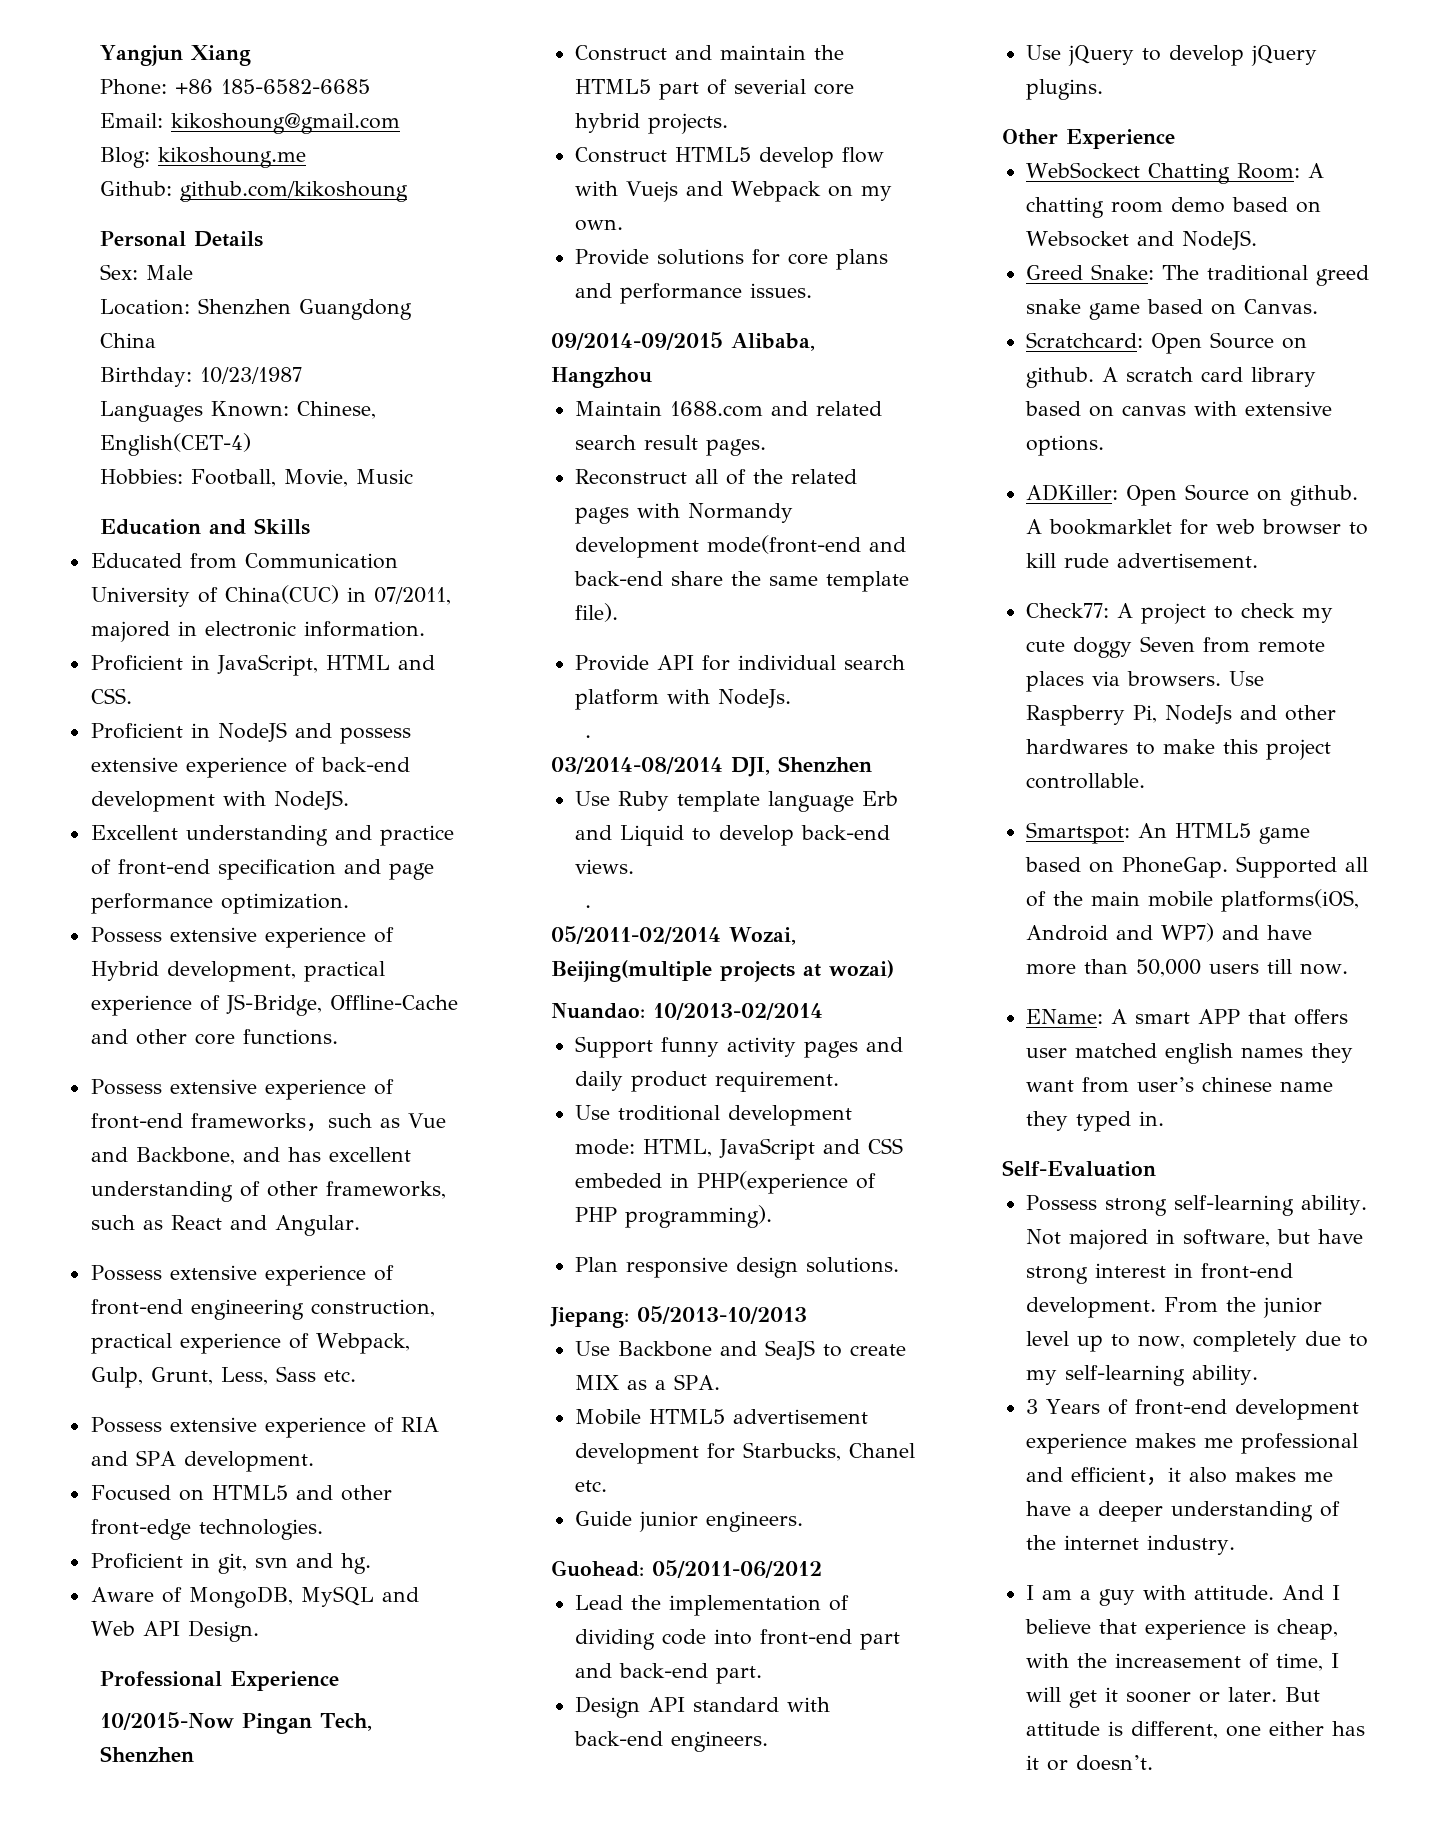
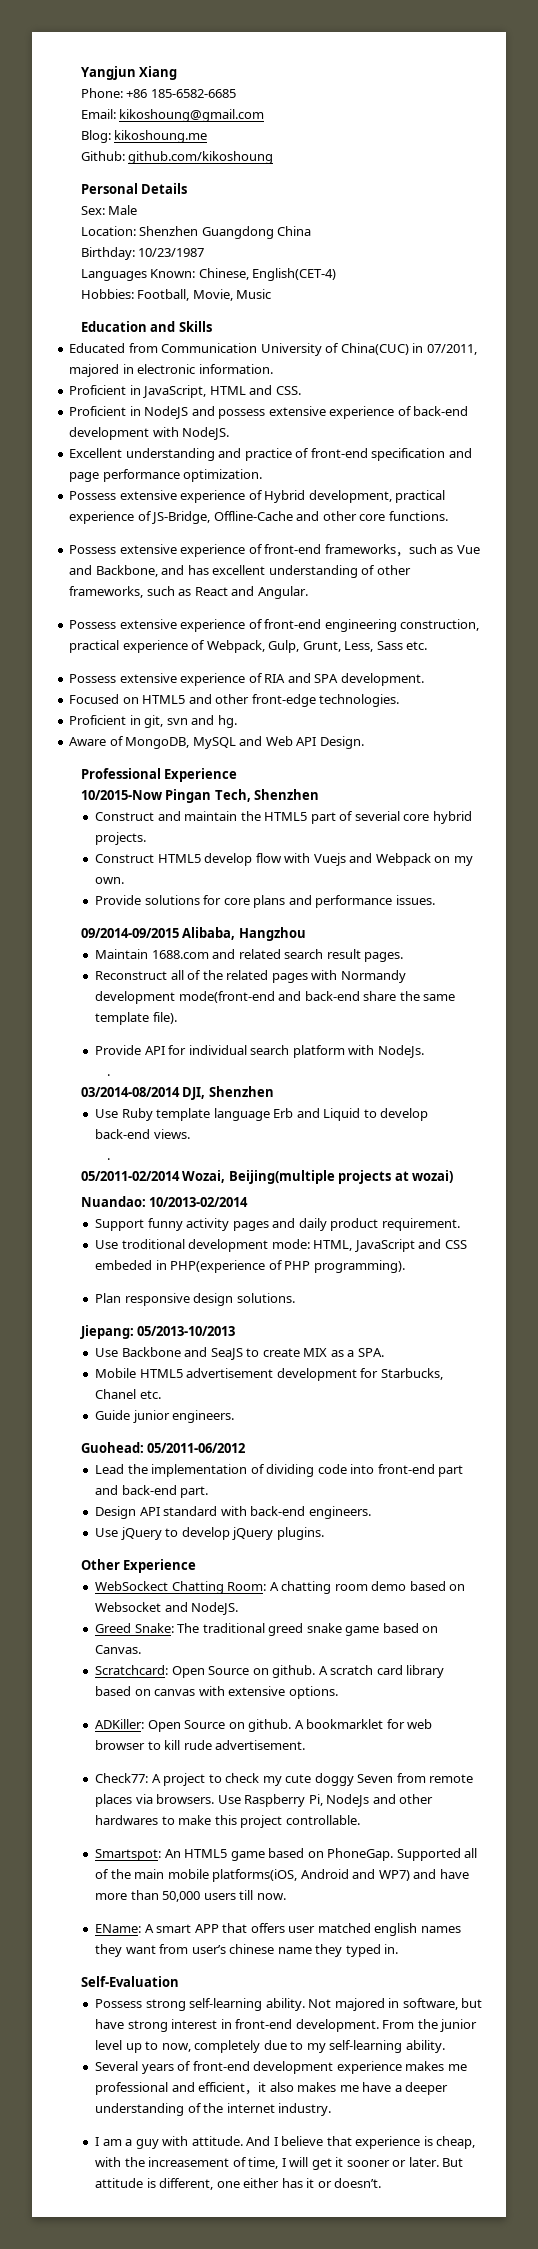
- 3 Years of front-end development experience makes me professional and efficient，it also makes me have a deeper understanding of the internet industry.
+ Several years of front-end development experience makes me professional and efficient，it also makes me have a deeper understanding of the internet industry.

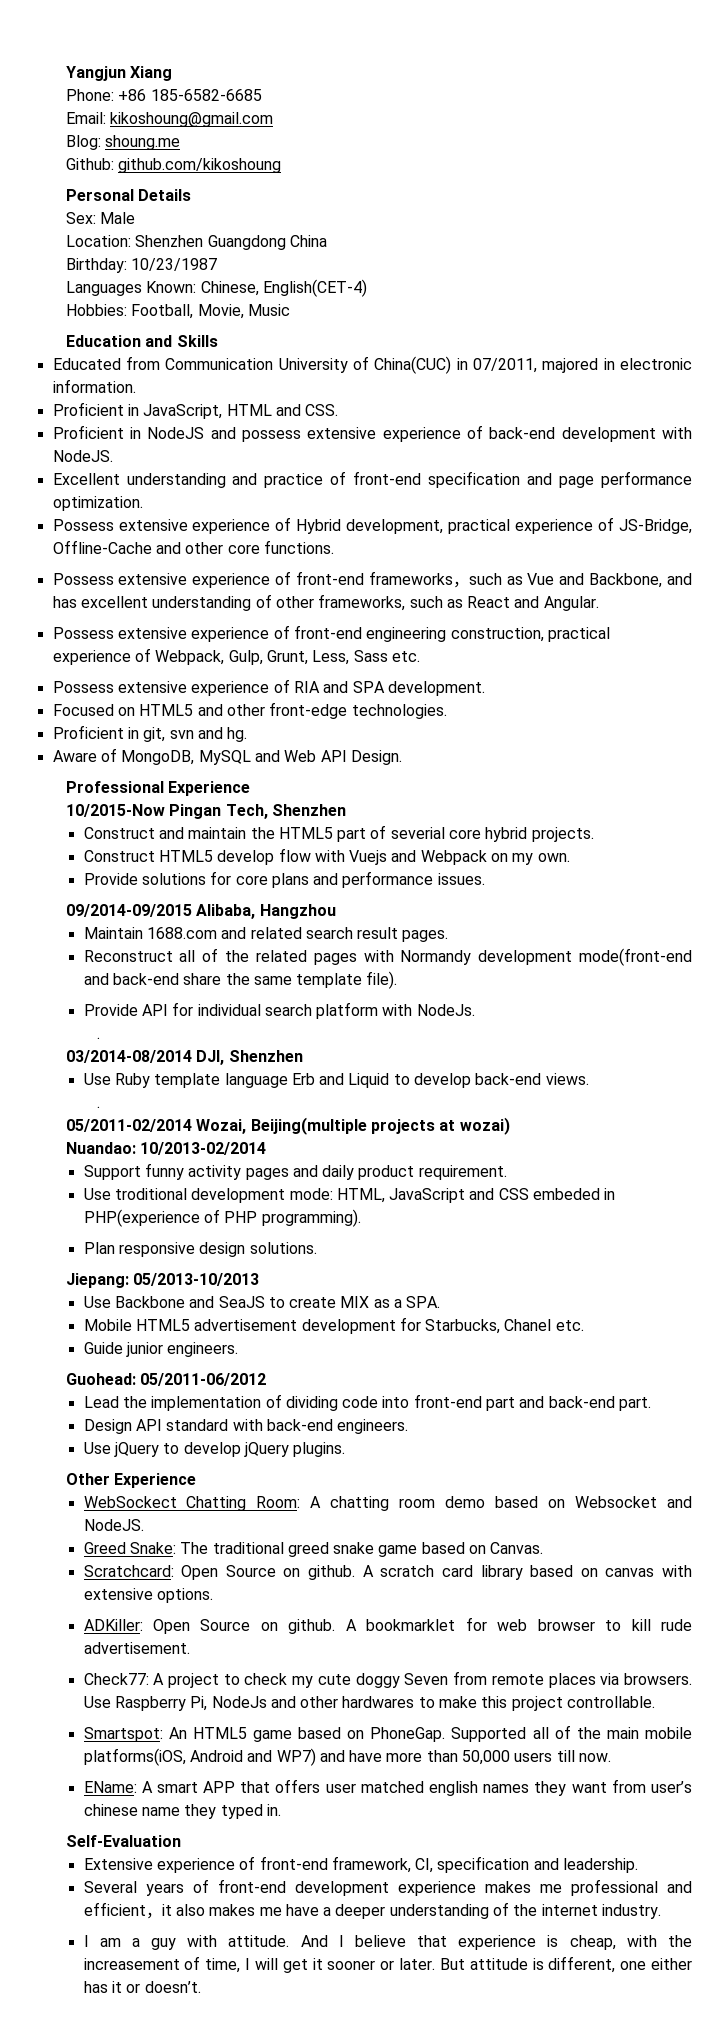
- Blog: kikoshoung.me
+ Blog: shoung.me
- Possess strong self-learning ability. Not majored in software, but have strong interest in front-end development. From the junior level up to now, completely due to my self-learning ability.
+ Extensive experience of front-end framework, CI, specification and leadership.

